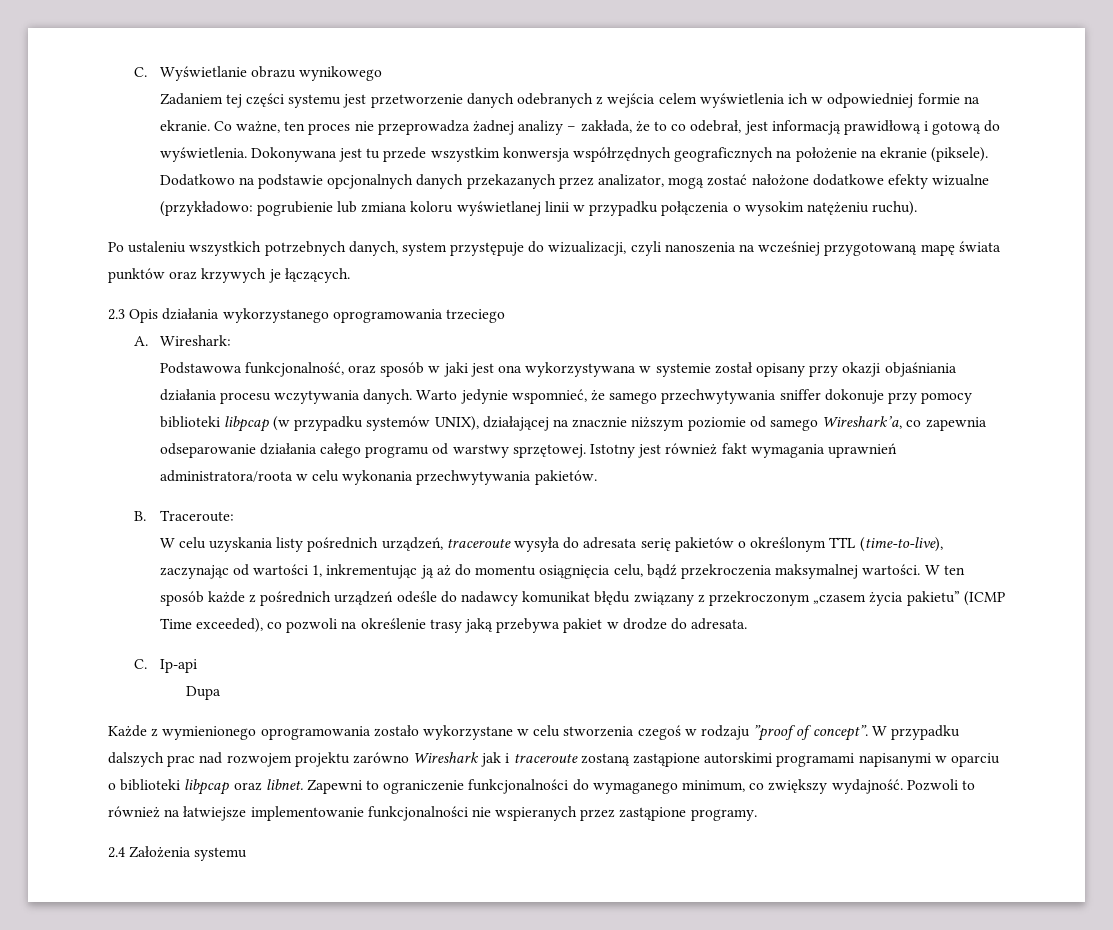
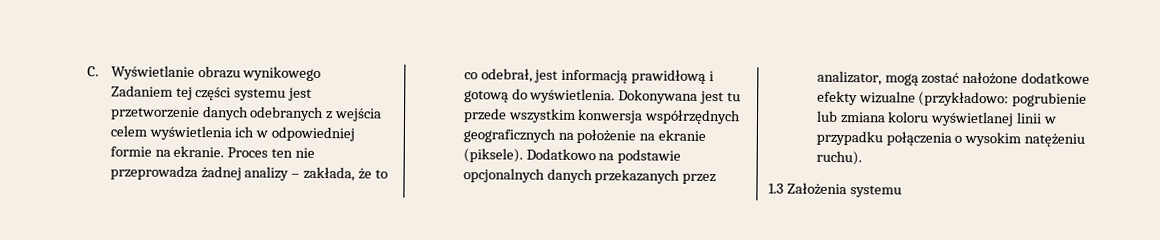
- Co ważne, ten proces nie przeprowadza żadnej analizy – zakłada, że to co odebrał, jest informacją prawidłową i gotową do wyświetlenia.
+ Proces ten nie przeprowadza żadnej analizy – zakłada, że to co odebrał, jest informacją prawidłową i gotową do wyświetlenia.
- Po ustaleniu wszystkich potrzebnych danych, system przystępuje do wizualizacji, czyli nanoszenia na wcześniej przygotowaną mapę świata punktów oraz krzywych je łączących.
- 2.3 Opis działania wykorzystanego oprogramowania trzeciego
- A. Wireshark:
- Podstawowa funkcjonalność, oraz sposób w jaki jest ona wykorzystywana w systemie został opisany przy okazji objaśniania działania procesu wczytywania danych. Warto jedynie wspomnieć, że samego przechwytywania sniffer dokonuje przy pomocy biblioteki libpcap (w przypadku systemów UNIX), działającej na znacznie niższym poziomie od samego Wireshark’a, co zapewnia odseparowanie działania całego programu od warstwy sprzętowej. Istotny jest również fakt wymagania uprawnień administratora/roota w celu wykonania przechwytywania pakietów.
- B. Traceroute:
- W celu uzyskania listy pośrednich urządzeń, traceroute wysyła do adresata serię pakietów o określonym TTL (time-to-live), zaczynając od wartości 1, inkrementując ją aż do momentu osiągnięcia celu, bądź przekroczenia maksymalnej wartości. W ten sposób każde z pośrednich urządzeń odeśle do nadawcy komunikat błędu związany z przekroczonym „czasem życia pakietu” (ICMP Time exceeded), co pozwoli na określenie trasy jaką przebywa pakiet w drodze do adresata.
- C. Ip-api
- Dupa
- Każde z wymienionego oprogramowania zostało wykorzystane w celu stworzenia czegoś w rodzaju ”proof of concept”. W przypadku dalszych prac nad rozwojem projektu zarówno Wireshark jak i traceroute zostaną zastąpione autorskimi programami napisanymi w oparciu o biblioteki libpcap oraz libnet. Zapewni to ograniczenie funkcjonalności do wymaganego minimum, co zwiększy wydajność. Pozwoli to również na łatwiejsze implementowanie funkcjonalności nie wspieranych przez zastąpione programy.
- 2.4 Założenia systemu
+ 1.3 Założenia systemu

